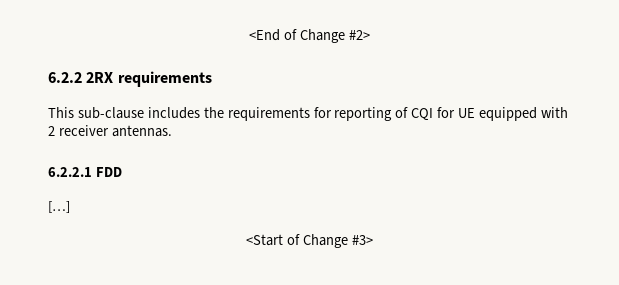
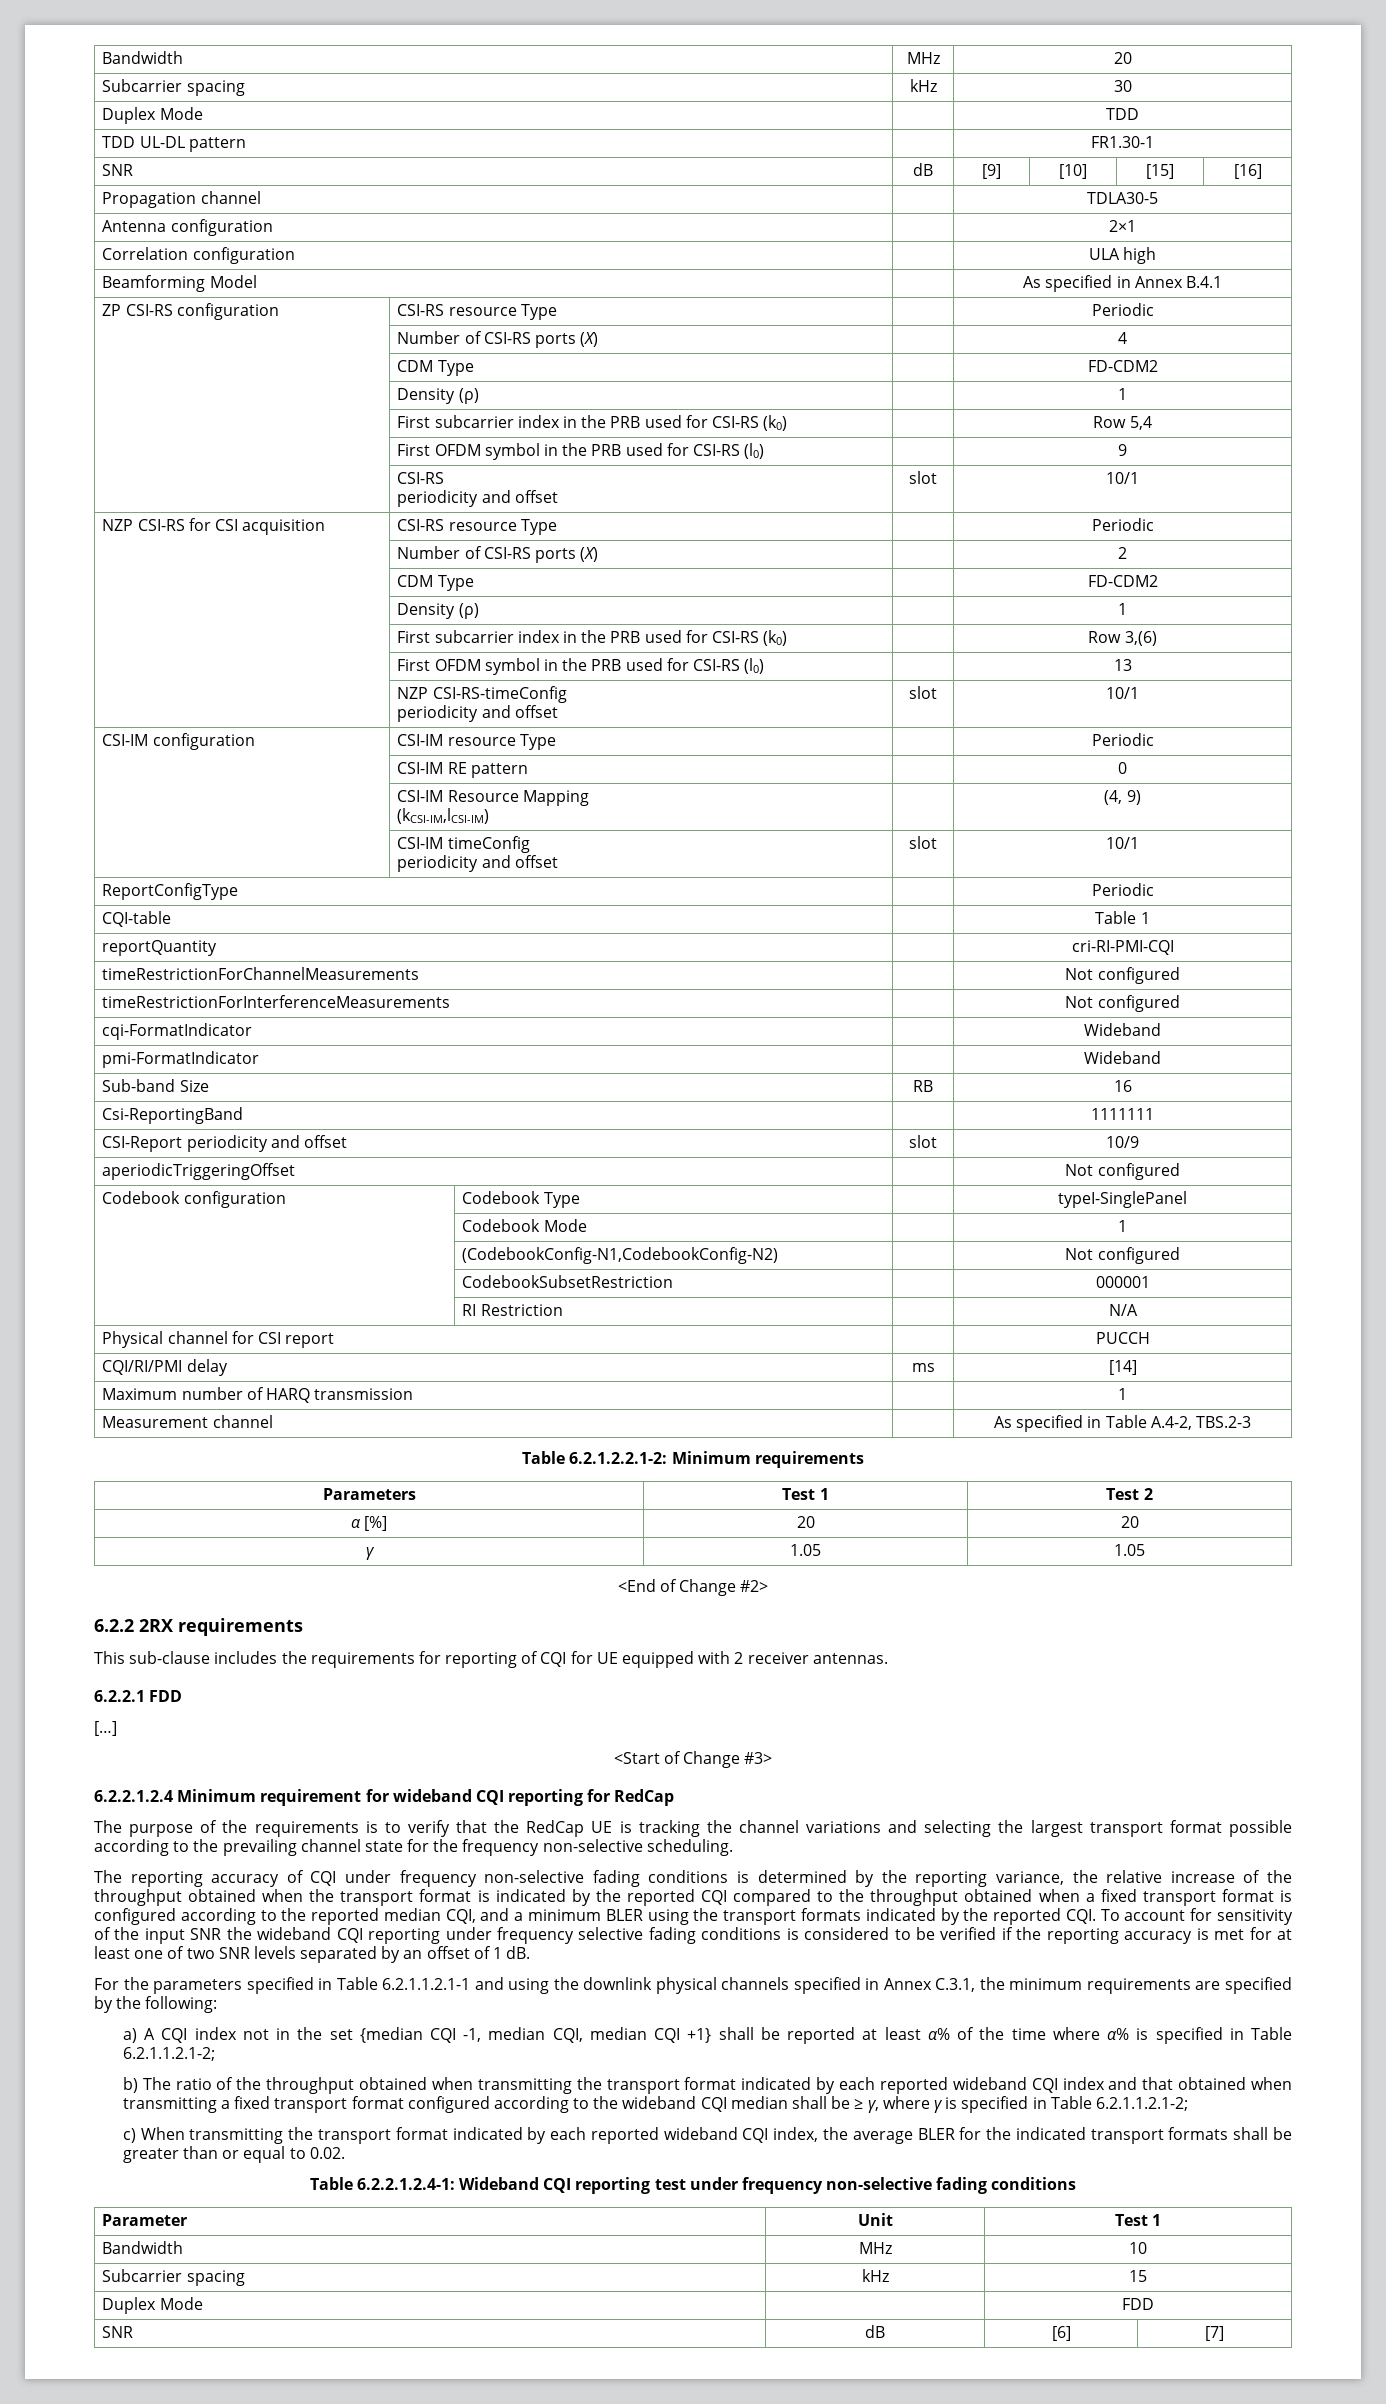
+ Bandwidth | MHz | 20
+ Subcarrier spacing | kHz | 30
+ Duplex Mode | | TDD
+ TDD UL-DL pattern | | FR1.30-1
+ SNR | dB | [9] | [10] | [15] | [16]
+ Propagation channel | | TDLA30-5
+ Antenna configuration | | 2×1
+ Correlation configuration | | ULA high
+ Beamforming Model | | As specified in Annex B.4.1
+ ZP CSI-RS configuration | CSI-RS resource Type | | Periodic
+ | Number of CSI-RS ports (X) | | 4
+ | CDM Type | | FD-CDM2
+ | Density (ρ) | | 1
+ | First subcarrier index in the PRB used for CSI-RS (k0) | | Row 5,4
+ | First OFDM symbol in the PRB used for CSI-RS (l0) | | 9
+ | CSI-RS
+ periodicity and offset | slot | 10/1
+ NZP CSI-RS for CSI acquisition | CSI-RS resource Type | | Periodic
+ | Number of CSI-RS ports (X) | | 2
+ | CDM Type | | FD-CDM2
+ | Density (ρ) | | 1
+ | First subcarrier index in the PRB used for CSI-RS (k0) | | Row 3,(6)
+ | First OFDM symbol in the PRB used for CSI-RS (l0) | | 13
+ | NZP CSI-RS-timeConfig
+ periodicity and offset | slot | 10/1
+ CSI-IM configuration | CSI-IM resource Type | | Periodic
+ | CSI-IM RE pattern | | 0
+ | CSI-IM Resource Mapping
+ (kCSI-IM,lCSI-IM) | | (4, 9)
+ | CSI-IM timeConfig
+ periodicity and offset | slot | 10/1
+ ReportConfigType | | Periodic
+ CQI-table | | Table 1
+ reportQuantity | | cri-RI-PMI-CQI
+ timeRestrictionForChannelMeasurements | | Not configured
+ timeRestrictionForInterferenceMeasurements | | Not configured
+ cqi-FormatIndicator | | Wideband
+ pmi-FormatIndicator | | Wideband
+ Sub-band Size | RB | 16
+ Csi-ReportingBand | | 1111111
+ CSI-Report periodicity and offset | slot | 10/9
+ aperiodicTriggeringOffset | | Not configured
+ Codebook configuration | Codebook Type | | typeI-SinglePanel
+ | Codebook Mode | | 1
+ | (CodebookConfig-N1,CodebookConfig-N2) | | Not configured
+ | CodebookSubsetRestriction | | 000001
+ | RI Restriction | | N/A
+ Physical channel for CSI report | | PUCCH
+ CQI/RI/PMI delay | ms | [14]
+ Maximum number of HARQ transmission | | 1
+ Measurement channel | | As specified in Table A.4-2, TBS.2-3
+ Table 6.2.1.2.2.1-2: Minimum requirements
+ Parameters | Test 1 | Test 2
+ α [%] | 20 | 20
+ γ | 1.05 | 1.05
+ 6.2.2.1.2.4 Minimum requirement for wideband CQI reporting for RedCap
+ The purpose of the requirements is to verify that the RedCap UE is tracking the channel variations and selecting the largest transport format possible according to the prevailing channel state for the frequency non-selective scheduling.
+ The reporting accuracy of CQI under frequency non-selective fading conditions is determined by the reporting variance, the relative increase of the throughput obtained when the transport format is indicated by the reported CQI compared to the throughput obtained when a fixed transport format is configured according to the reported median CQI, and a minimum BLER using the transport formats indicated by the reported CQI. To account for sensitivity of the input SNR the wideband CQI reporting under frequency selective fading conditions is considered to be verified if the reporting accuracy is met for at least one of two SNR levels separated by an offset of 1 dB.
+ For the parameters specified in Table 6.2.1.1.2.1-1 and using the downlink physical channels specified in Annex C.3.1, the minimum requirements are specified by the following:
+ a) A CQI index not in the set {median CQI -1, median CQI, median CQI +1} shall be reported at least α% of the time where α% is specified in Table 6.2.1.1.2.1-2;
+ b) The ratio of the throughput obtained when transmitting the transport format indicated by each reported wideband CQI index and that obtained when transmitting a fixed transport format configured according to the wideband CQI median shall be ≥ γ, where γ is specified in Table 6.2.1.1.2.1-2;
+ c) When transmitting the transport format indicated by each reported wideband CQI index, the average BLER for the indicated transport formats shall be greater than or equal to 0.02.
+ Table 6.2.2.1.2.4-1: Wideband CQI reporting test under frequency non-selective fading conditions
+ Parameter | Unit | Test 1
+ Bandwidth | MHz | 10
+ Subcarrier spacing | kHz | 15
+ Duplex Mode | | FDD
+ SNR | dB | [6] | [7]

